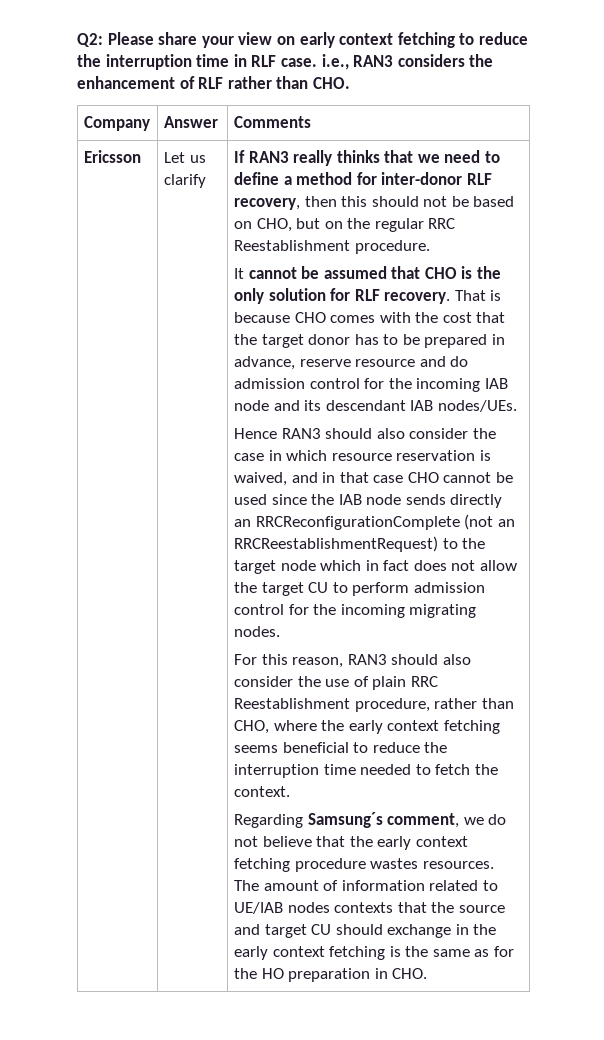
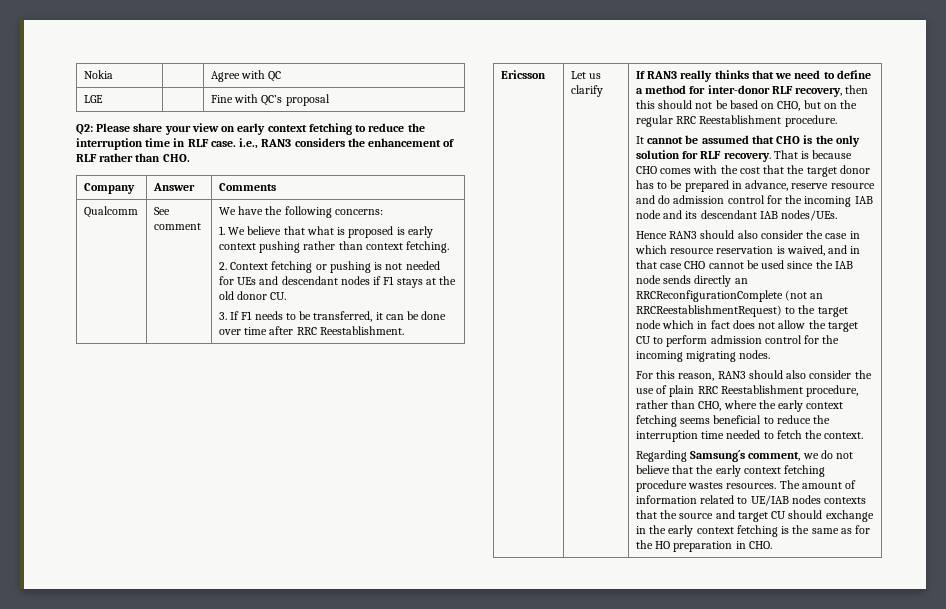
+ Nokia | | Agree with QC
+ LGE | | Fine with QC’s proposal
+ Qualcomm | See comment | We have the following concerns:
+ 1. We believe that what is proposed is early context pushing rather than context fetching.
+ 2. Context fetching or pushing is not needed for UEs and descendant nodes if F1 stays at the old donor CU.
+ 3. If F1 needs to be transferred, it can be done over time after RRC Reestablishment.

